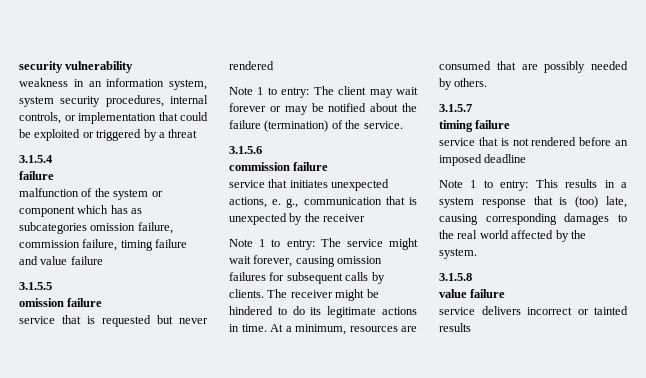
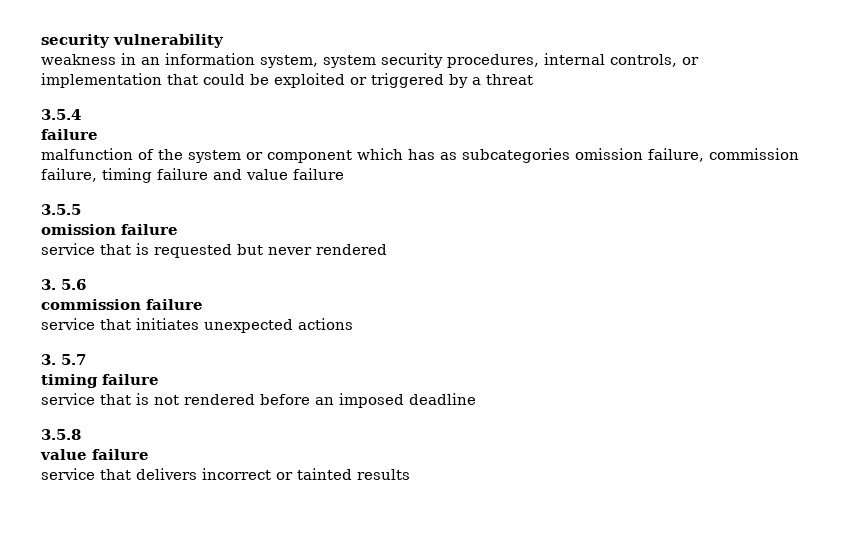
- 3.1.5.4
+ 3.5.4
- 3.1.5.5
+ 3.5.5
- Note 1 to entry: The client may wait forever or may be notified about the failure (termination) of the service.
- 3.1.5.6
+ 3. 5.6
- service that initiates unexpected actions, e. g., communication that is unexpected by the receiver
- Note 1 to entry: The service might wait forever, causing omission failures for subsequent calls by clients. The receiver might be hindered to do its legitimate actions in time. At a minimum, resources are consumed that are possibly needed by others.
- 3.1.5.7
+ service that initiates unexpected actions
+ 3. 5.7
- Note 1 to entry: This results in a system response that is (too) late, causing corresponding damages to the real world affected by the system.
- 3.1.5.8
+ 3.5.8
- service delivers incorrect or tainted results
+ service that delivers incorrect or tainted results

